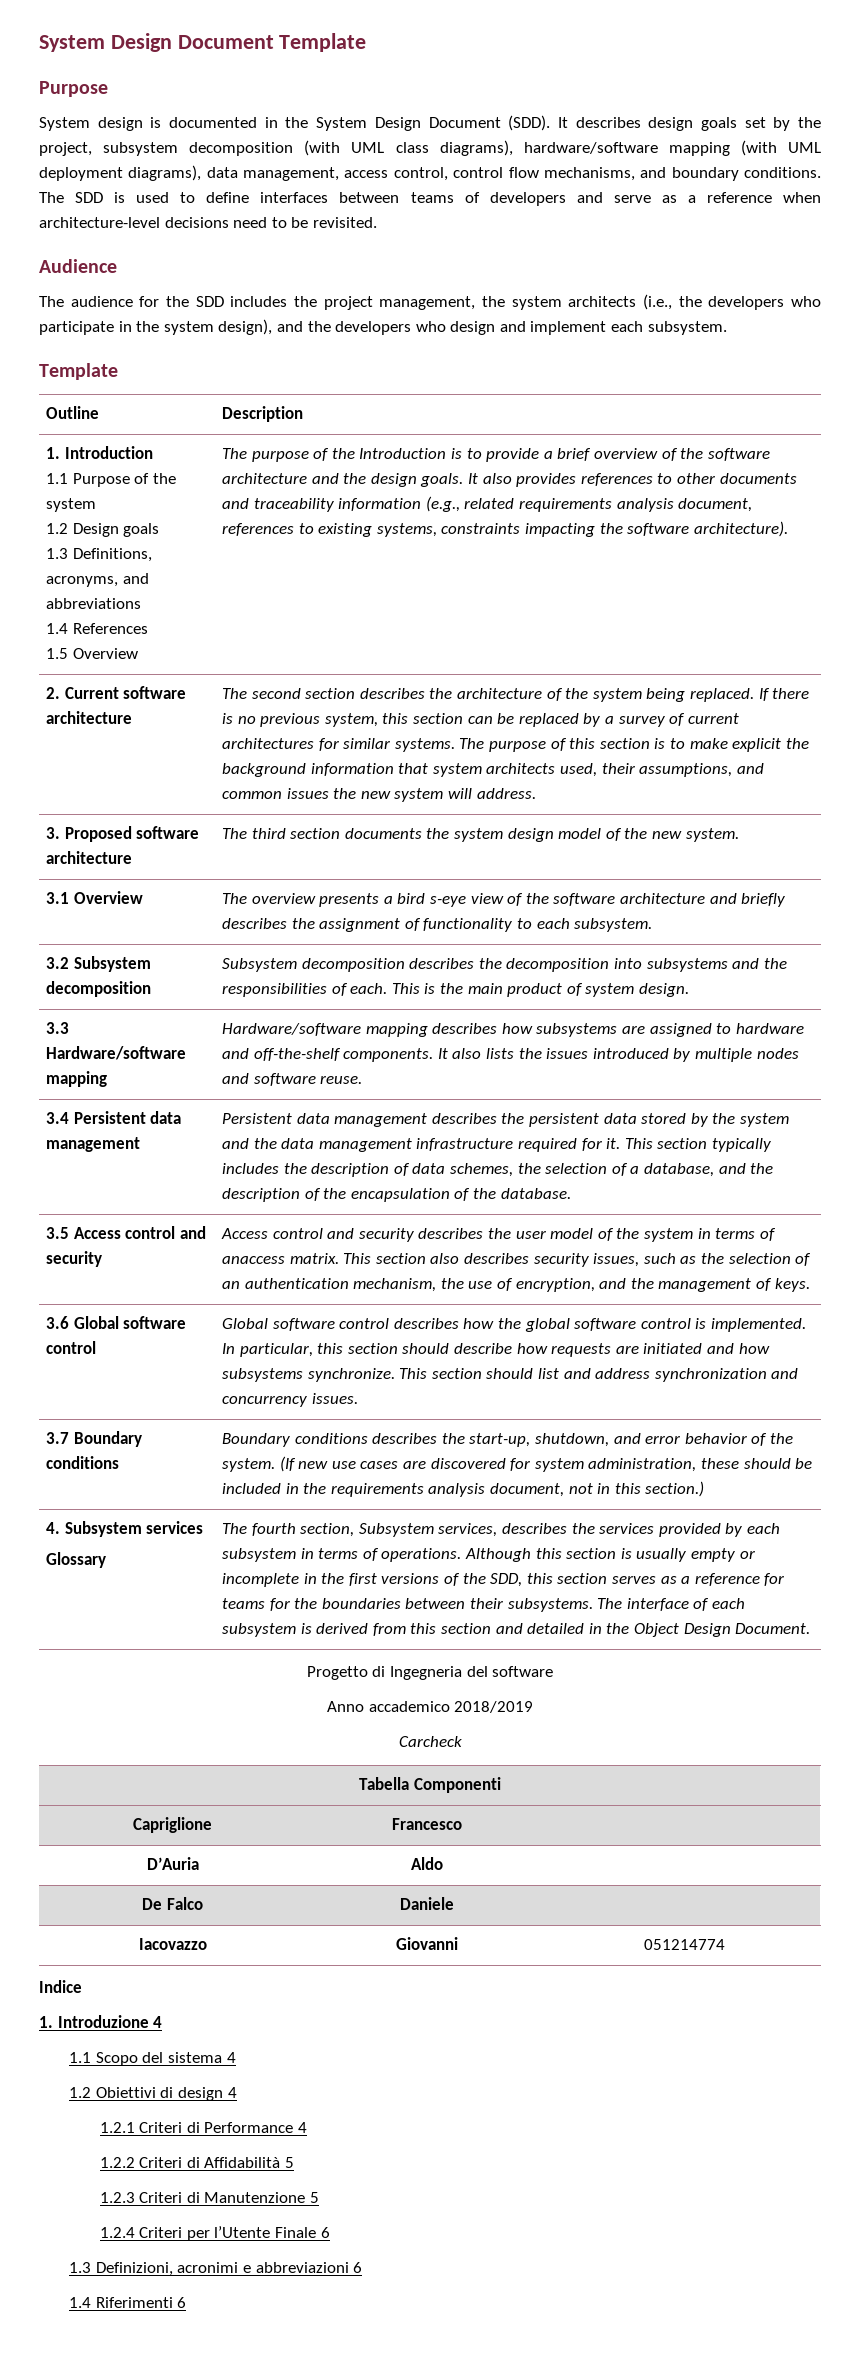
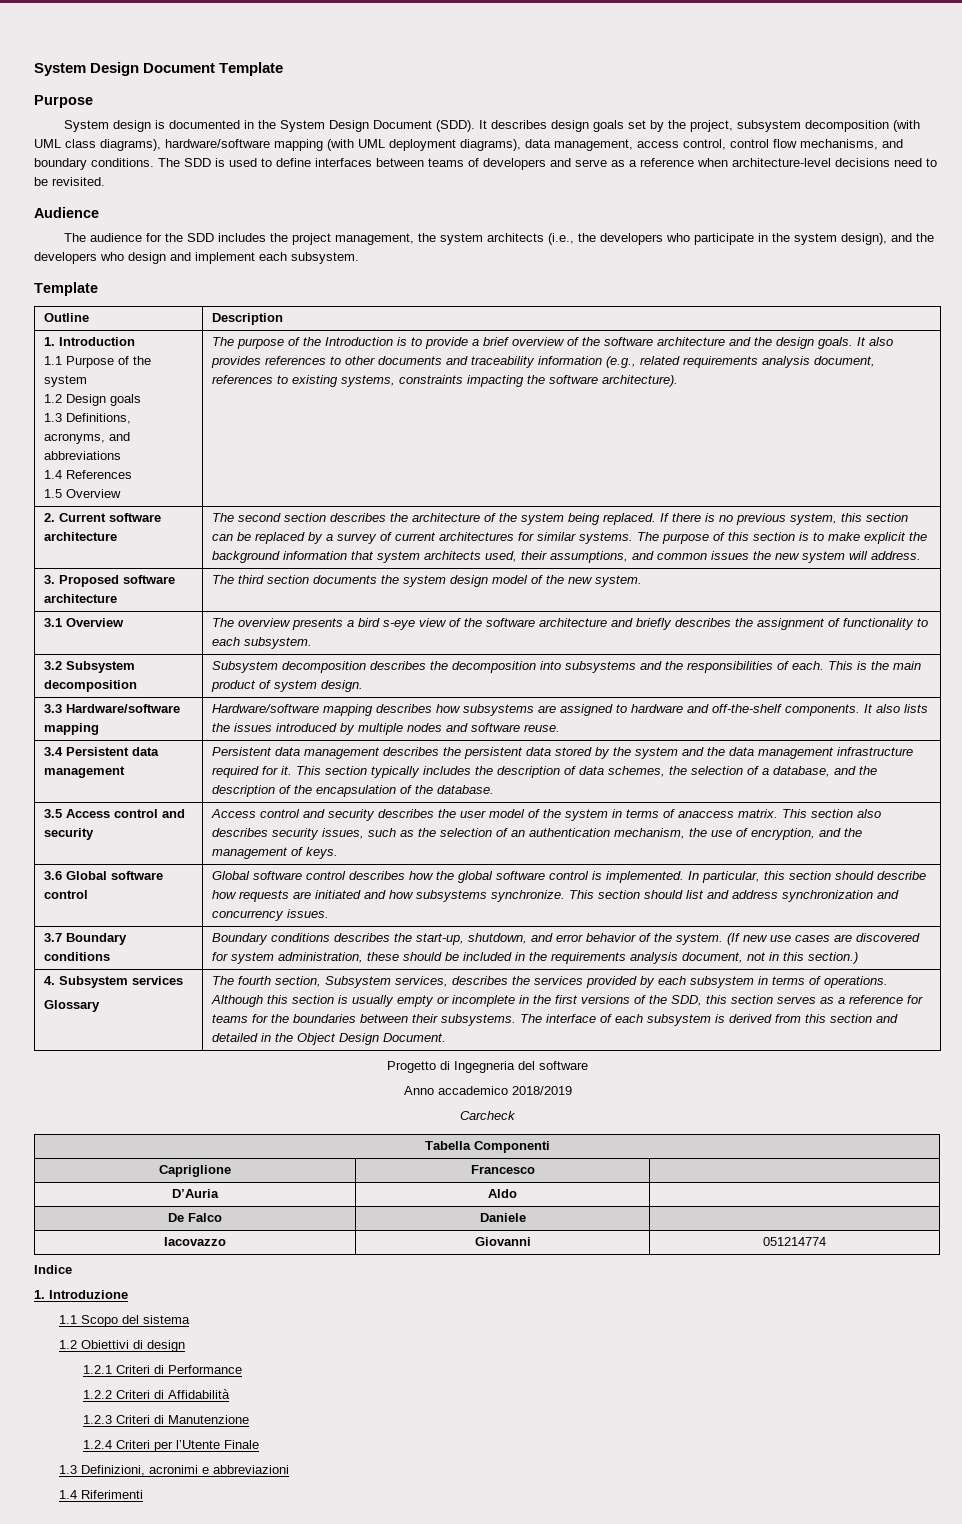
- 1. Introduzione 4
+ 1. Introduzione
- 1.1 Scopo del sistema 4
+ 1.1 Scopo del sistema
- 1.2 Obiettivi di design 4
+ 1.2 Obiettivi di design
- 1.2.1 Criteri di Performance 4
+ 1.2.1 Criteri di Performance
- 1.2.2 Criteri di Affidabilità 5
+ 1.2.2 Criteri di Affidabilità
- 1.2.3 Criteri di Manutenzione 5
+ 1.2.3 Criteri di Manutenzione
- 1.2.4 Criteri per l’Utente Finale 6
+ 1.2.4 Criteri per l’Utente Finale
- 1.3 Definizioni, acronimi e abbreviazioni 6
+ 1.3 Definizioni, acronimi e abbreviazioni
- 1.4 Riferimenti 6
+ 1.4 Riferimenti

